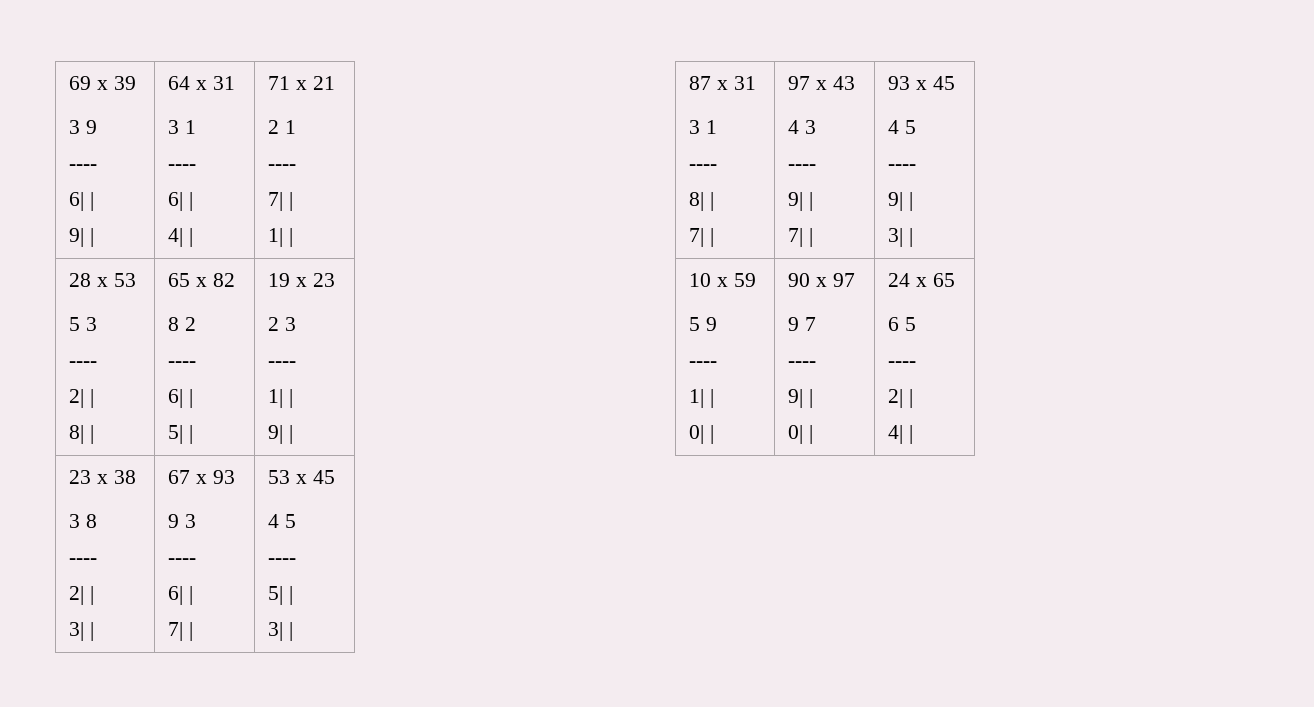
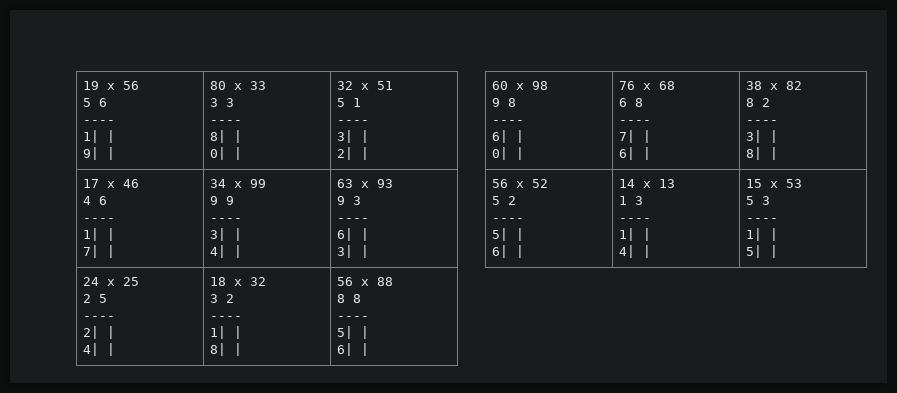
- 69 x 39
- 3 9
- ----
- 6| |
- 9| | | 64 x 31
- 3 1
- ----
- 6| |
- 4| | | 71 x 21
- 2 1
- ----
- 7| |
- 1| |
- 28 x 53
- 5 3
- ----
- 2| |
- 8| | | 65 x 82
- 8 2
- ----
- 6| |
- 5| | | 19 x 23
- 2 3
+ 19 x 56
+ 5 6
  ----
  1| |
- 9| |
- 23 x 38
- 3 8
+ 9| | | 80 x 33
+ 3 3
  ----
+ 8| |
+ 0| | | 32 x 51
+ 5 1
+ ----
+ 3| |
  2| |
- 3| | | 67 x 93
+ 17 x 46
+ 4 6
+ ----
+ 1| |
+ 7| | | 34 x 99
+ 9 9
+ ----
+ 3| |
+ 4| | | 63 x 93
  9 3
  ----
  6| |
- 7| | | 53 x 45
- 4 5
+ 3| |
+ 24 x 25
+ 2 5
+ ----
+ 2| |
+ 4| | | 18 x 32
+ 3 2
+ ----
+ 1| |
+ 8| | | 56 x 88
+ 8 8
  ----
  5| |
+ 6| |
+ 60 x 98
+ 9 8
+ ----
+ 6| |
+ 0| | | 76 x 68
+ 6 8
+ ----
+ 7| |
+ 6| | | 38 x 82
+ 8 2
+ ----
  3| |
- 87 x 31
- 3 1
+ 8| |
+ 56 x 52
+ 5 2
  ----
- 8| |
- 7| | | 97 x 43
- 4 3
- ----
- 9| |
- 7| | | 93 x 45
- 4 5
- ----
- 9| |
- 3| |
- 10 x 59
- 5 9
+ 5| |
+ 6| | | 14 x 13
+ 1 3
  ----
  1| |
- 0| | | 90 x 97
- 9 7
+ 4| | | 15 x 53
+ 5 3
  ----
- 9| |
- 0| | | 24 x 65
- 6 5
- ----
- 2| |
- 4| |
+ 1| |
+ 5| |

